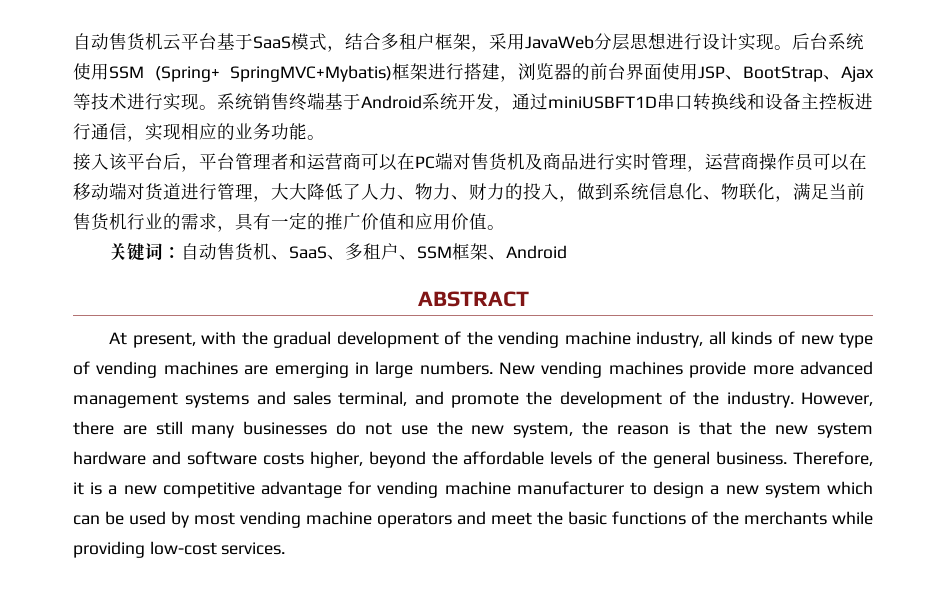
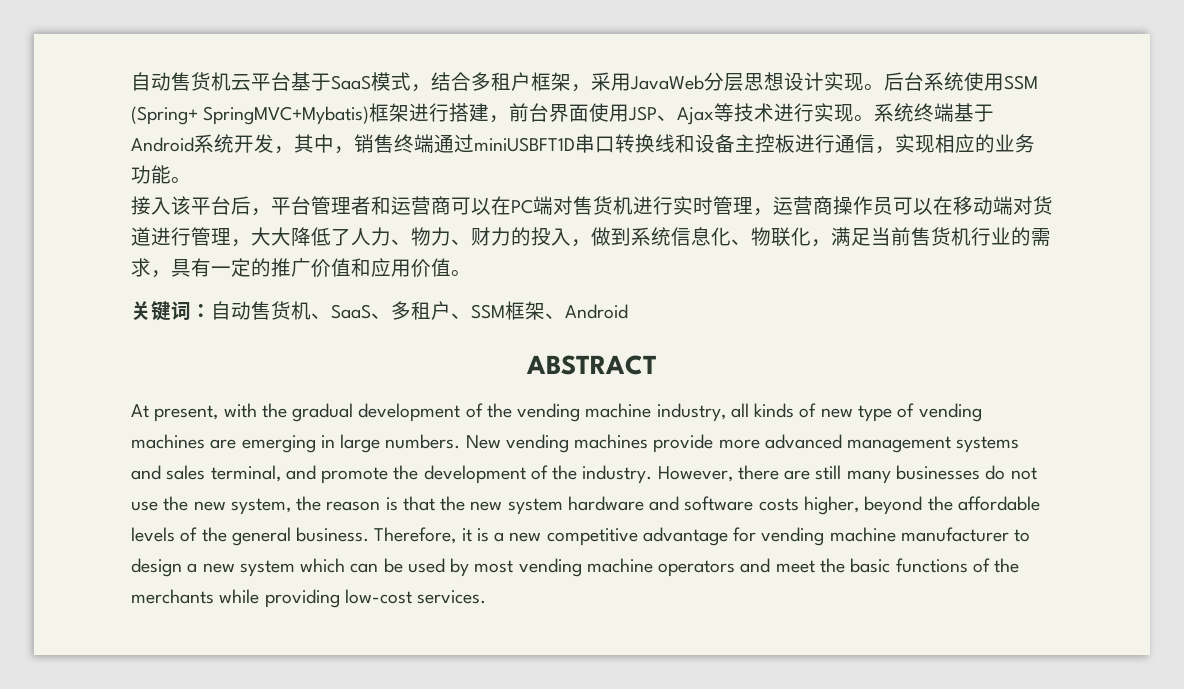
- 自动售货机云平台基于SaaS模式，结合多租户框架，采用JavaWeb分层思想进行设计实现。
+ 自动售货机云平台基于SaaS模式，结合多租户框架，采用JavaWeb分层思想设计实现。
- 后台系统使用SSM (Spring+ SpringMVC+Mybatis)框架进行搭建，浏览器的前台界面使用JSP、BootStrap、Ajax等技术进行实现。
+ 后台系统使用SSM (Spring+ SpringMVC+Mybatis)框架进行搭建，前台界面使用JSP、Ajax等技术进行实现。
- 系统销售终端基于Android系统开发，通过miniUSBFT1D串口转换线和设备主控板进行通信，实现相应的业务功能。
+ 系统终端基于Android系统开发，其中，销售终端通过miniUSBFT1D串口转换线和设备主控板进行通信，实现相应的业务功能。
- 接入该平台后，平台管理者和运营商可以在PC端对售货机及商品进行实时管理，运营商操作员可以在移动端对货道进行管理，大大降低了人力、物力、财力的投入，做到系统信息化、物联化，满足当前售货机行业的需求，具有一定的推广价值和应用价值。
+ 接入该平台后，平台管理者和运营商可以在PC端对售货机进行实时管理，运营商操作员可以在移动端对货道进行管理，大大降低了人力、物力、财力的投入，做到系统信息化、物联化，满足当前售货机行业的需求，具有一定的推广价值和应用价值。

